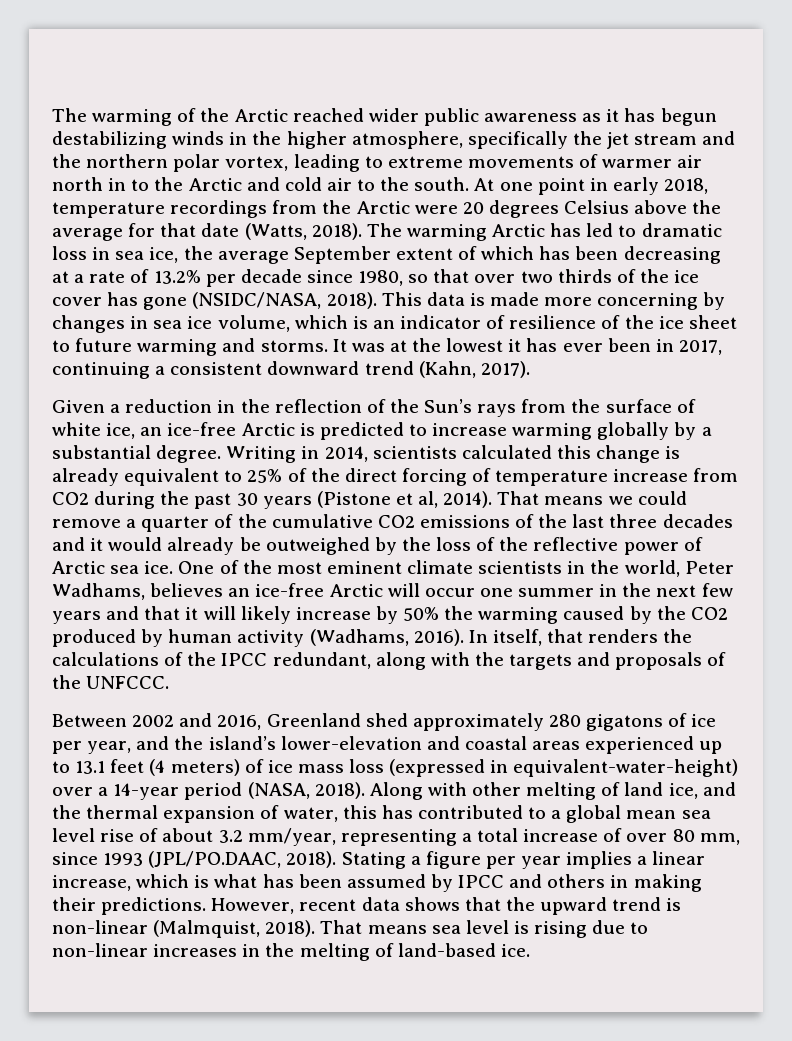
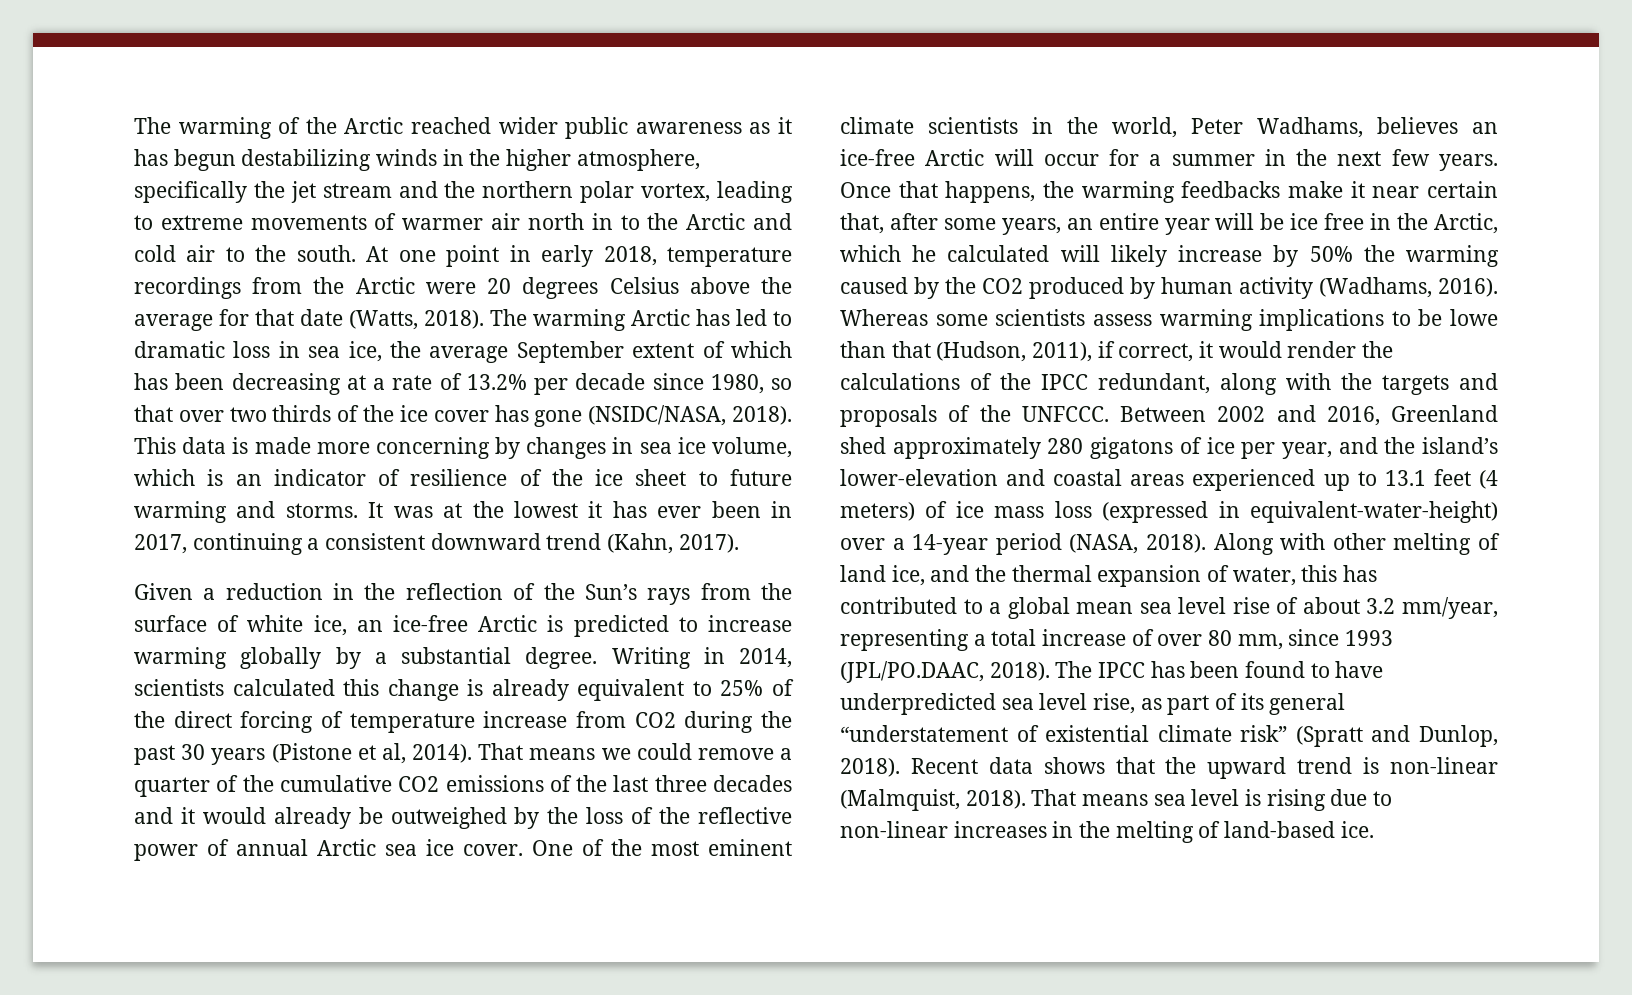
- That means we could remove a quarter of the cumulative CO2 emissions of the last three decades and it would already be outweighed by the loss of the reflective power of Arctic sea ice.
+ That means we could remove a quarter of the cumulative CO2 emissions of the last three decades and it would already be outweighed by the loss of the reflective power of annual Arctic sea ice cover.
- One of the most eminent climate scientists in the world, Peter Wadhams, believes an ice-free Arctic will occur one summer in the next few years and that it will likely increase by 50% the warming caused by the CO2 produced by human activity (Wadhams, 2016).
+ One of the most eminent climate scientists in the world, Peter Wadhams, believes an ice-free Arctic will occur for a summer in the next few years. Once that happens, the warming feedbacks make it near certain that, after some years, an entire year will be ice free in the Arctic, which he calculated will likely increase by 50% the warming caused by the CO2 produced by human activity (Wadhams, 2016).
- In itself, that renders the calculations of the IPCC redundant, along with the targets and proposals of the UNFCCC.
- Between 2002 and 2016, Greenland shed approximately 280 gigatons of ice per year, and the island’s lower-elevation and coastal areas experienced up to 13.1 feet (4 meters) of ice mass loss (expressed in equivalent-water-height) over a 14-year period (NASA, 2018).
+ Whereas some scientists assess warming implications to be lowe than that (Hudson, 2011), if correct, it would render the calculations of the IPCC redundant, along with the targets and proposals of the UNFCCC. Between 2002 and 2016, Greenland shed approximately 280 gigatons of ice per year, and the island’s lower-elevation and coastal areas experienced up to 13.1 feet (4 meters) of ice mass loss (expressed in equivalent-water-height) over a 14-year period (NASA, 2018).
- Stating a figure per year implies a linear increase, which is what has been assumed by IPCC and others in making their predictions. However, recent data shows that the upward trend is non-linear (Malmquist, 2018).
+ The IPCC has been found to have underpredicted sea level rise, as part of its general “understatement of existential climate risk” (Spratt and Dunlop, 2018). Recent data shows that the upward trend is non-linear (Malmquist, 2018).

